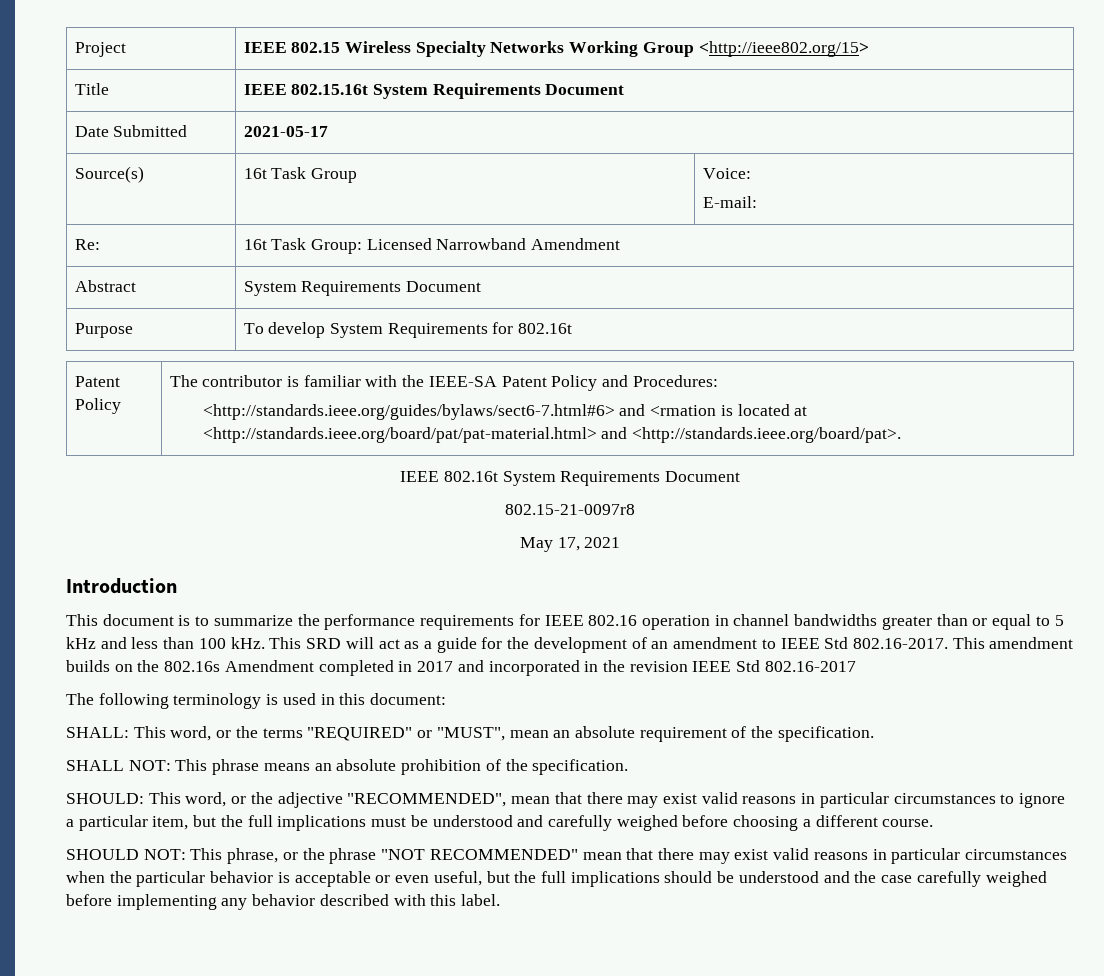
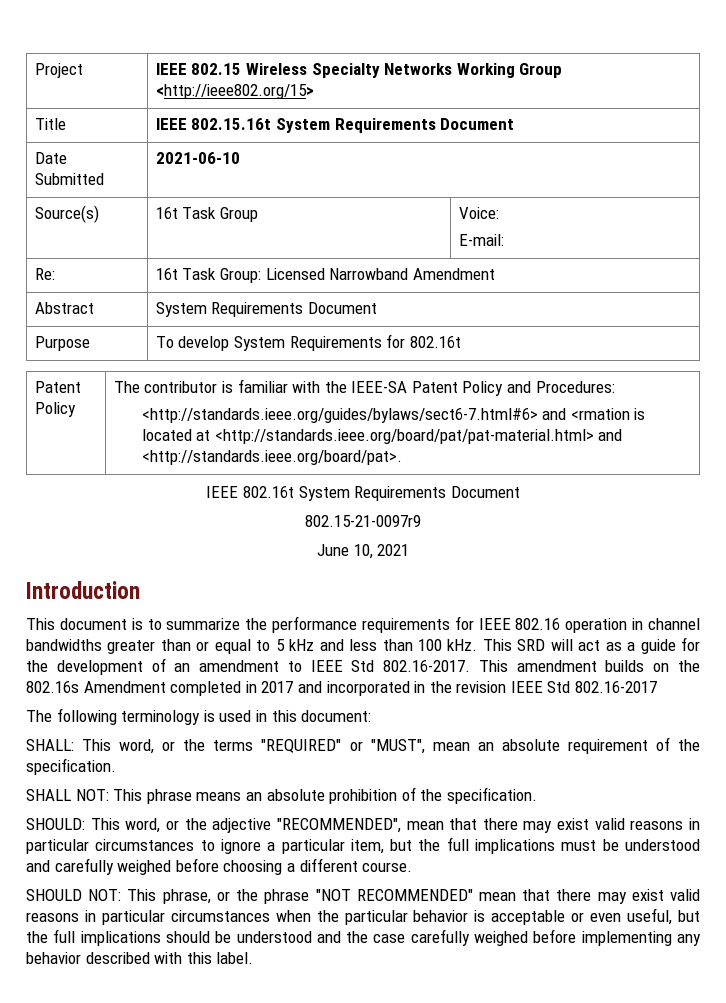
- Date Submitted | 2021-05-17
+ Date Submitted | 2021-06-10
- 802.15-21-0097r8
- May 17, 2021
+ 802.15-21-0097r9
+ June 10, 2021

